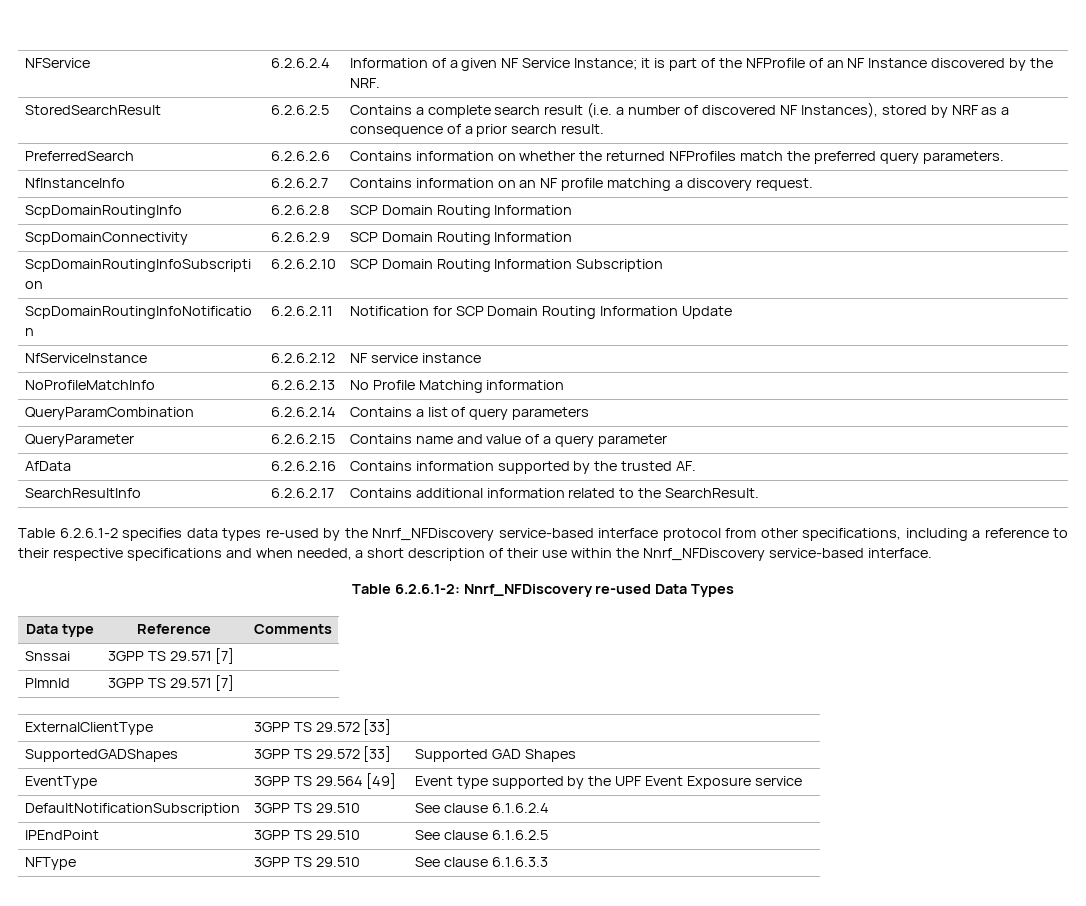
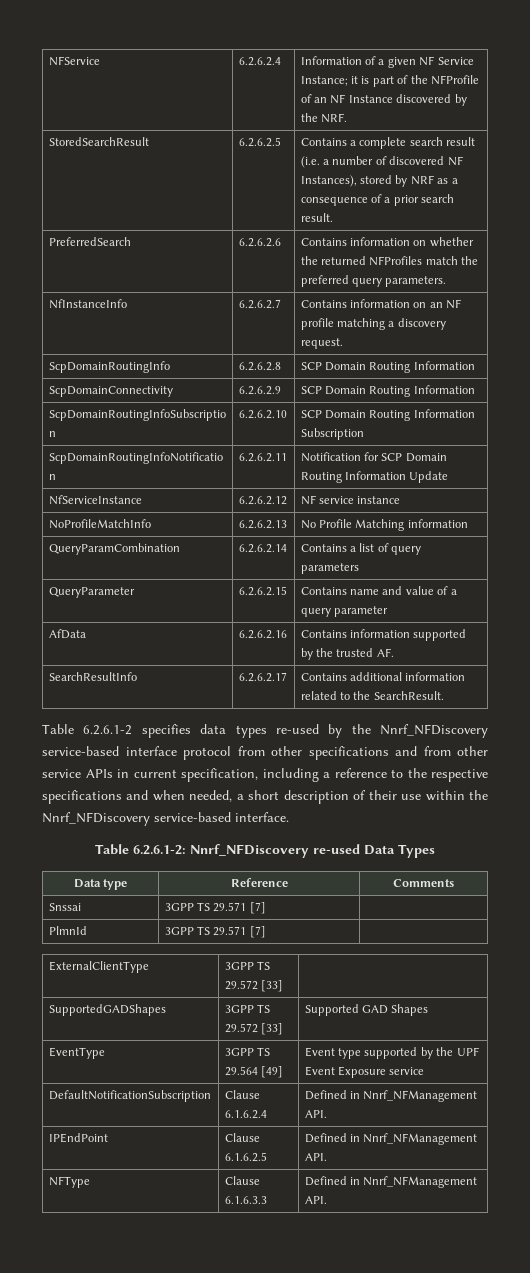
- Table 6.2.6.1-2 specifies data types re-used by the Nnrf_NFDiscovery service-based interface protocol from other specifications, including a reference to their respective specifications and when needed, a short description of their use within the Nnrf_NFDiscovery service-based interface.
+ Table 6.2.6.1-2 specifies data types re-used by the Nnrf_NFDiscovery service-based interface protocol from other specifications and from other service APIs in current specification, including a reference to the respective specifications and when needed, a short description of their use within the Nnrf_NFDiscovery service-based interface.
- DefaultNotificationSubscription | 3GPP TS 29.510 | See clause 6.1.6.2.4
- IPEndPoint | 3GPP TS 29.510 | See clause 6.1.6.2.5
- NFType | 3GPP TS 29.510 | See clause 6.1.6.3.3
+ DefaultNotificationSubscription | Clause 6.1.6.2.4 | Defined in Nnrf_NFManagement API.
+ IPEndPoint | Clause 6.1.6.2.5 | Defined in Nnrf_NFManagement API.
+ NFType | Clause 6.1.6.3.3 | Defined in Nnrf_NFManagement API.

